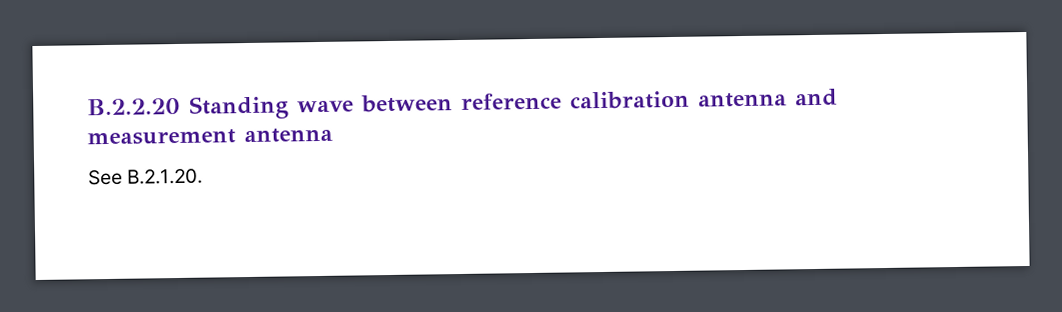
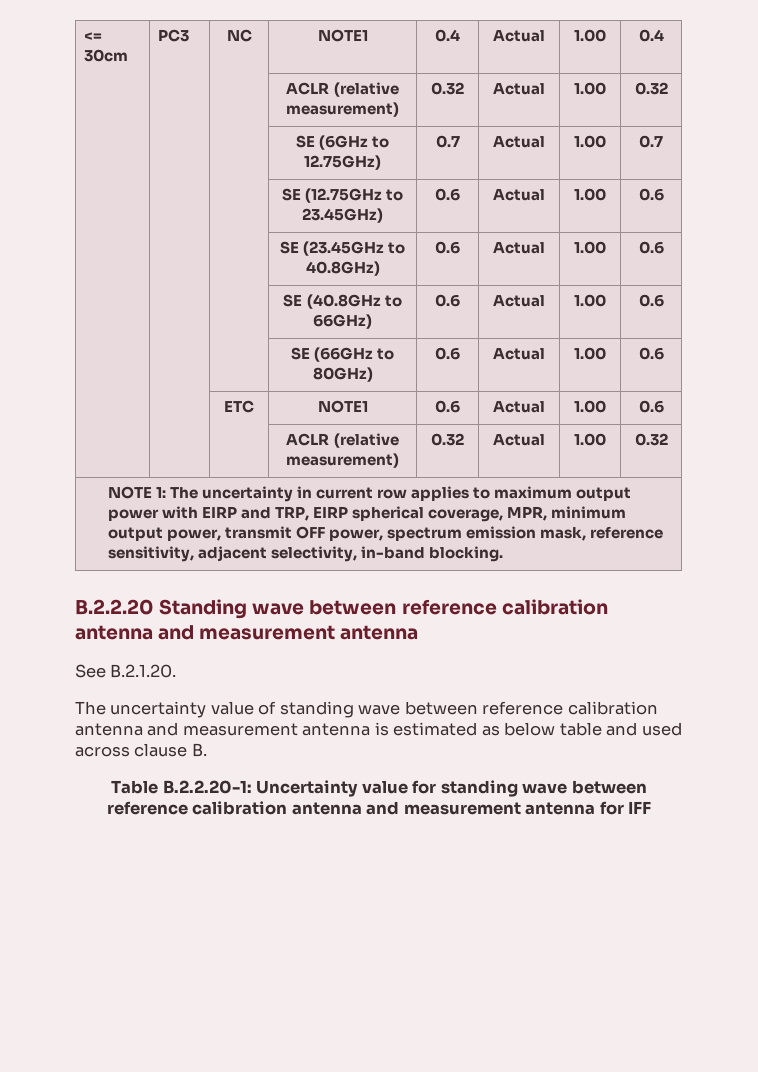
+ <= 30cm | PC3 | NC | NOTE1 | 0.4 | Actual | 1.00 | 0.4
+ | | | ACLR (relative measurement) | 0.32 | Actual | 1.00 | 0.32
+ | | | SE (6GHz to 12.75GHz) | 0.7 | Actual | 1.00 | 0.7
+ | | | SE (12.75GHz to 23.45GHz) | 0.6 | Actual | 1.00 | 0.6
+ | | | SE (23.45GHz to 40.8GHz) | 0.6 | Actual | 1.00 | 0.6
+ | | | SE (40.8GHz to 66GHz) | 0.6 | Actual | 1.00 | 0.6
+ | | | SE (66GHz to 80GHz) | 0.6 | Actual | 1.00 | 0.6
+ | | ETC | NOTE1 | 0.6 | Actual | 1.00 | 0.6
+ | | | ACLR (relative measurement) | 0.32 | Actual | 1.00 | 0.32
+ NOTE 1: The uncertainty in current row applies to maximum output power with EIRP and TRP, EIRP spherical coverage, MPR, minimum output power, transmit OFF power, spectrum emission mask, reference sensitivity, adjacent selectivity, in-band blocking.
+ The uncertainty value of standing wave between reference calibration antenna and measurement antenna is estimated as below table and used across clause B.
+ Table B.2.2.20-1: Uncertainty value for standing wave between reference calibration antenna and measurement antenna for IFF

